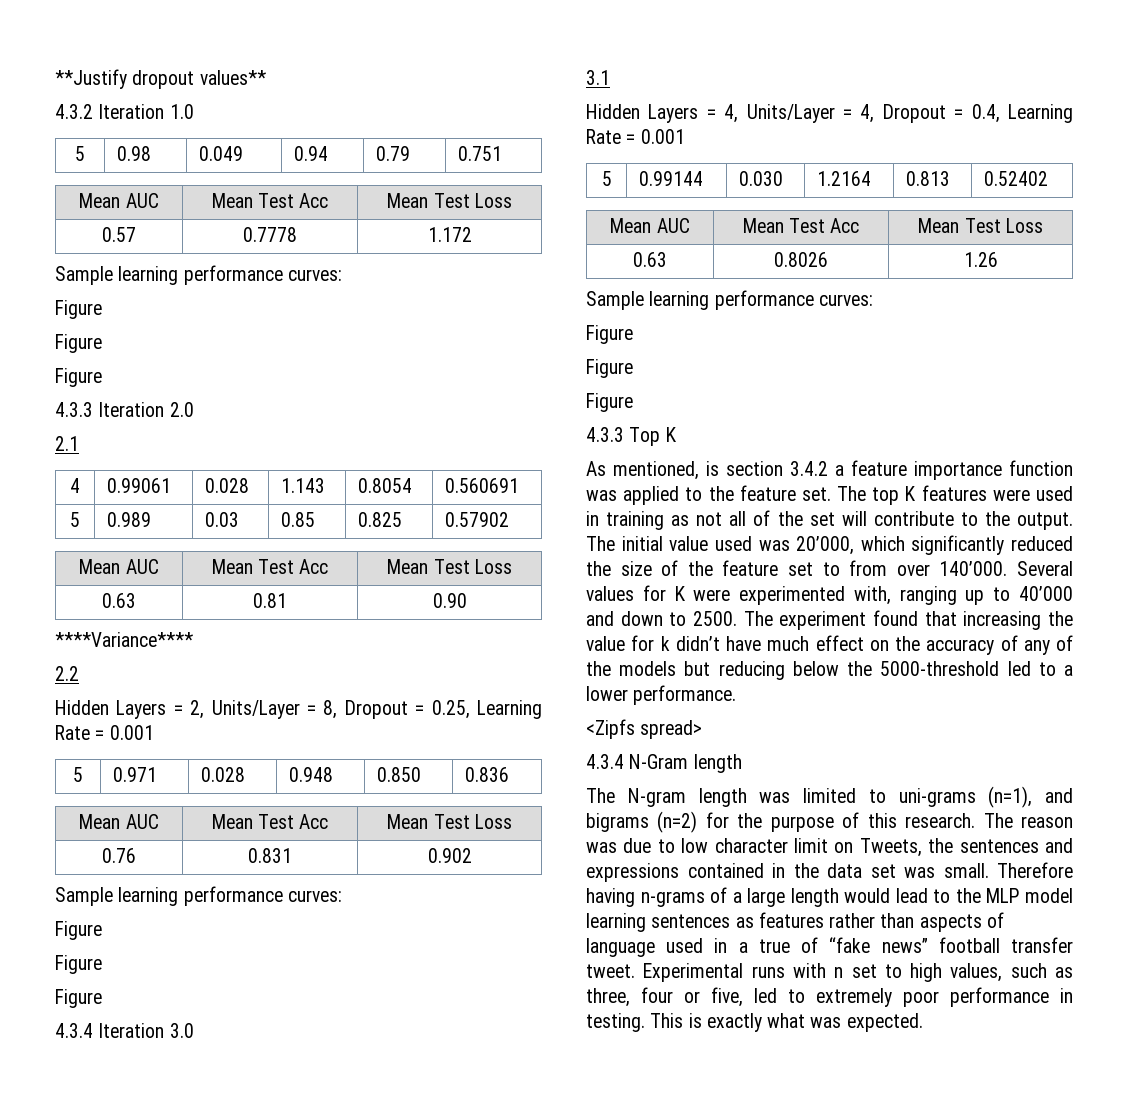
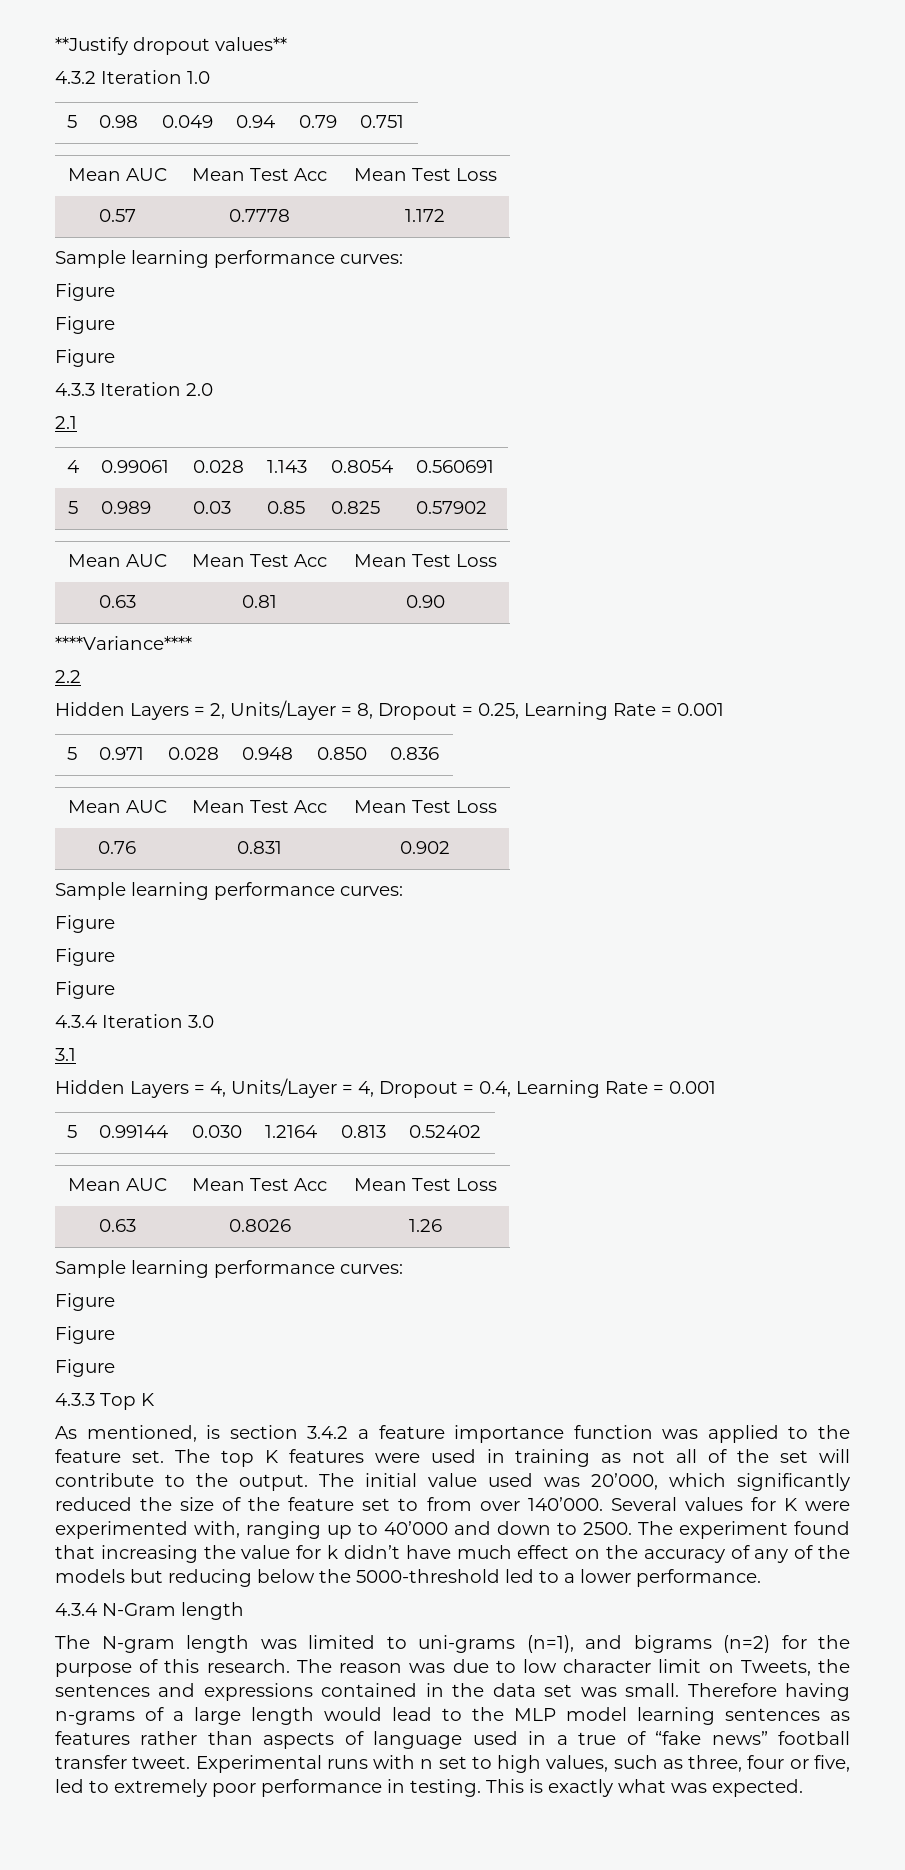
- <Zipfs spread>

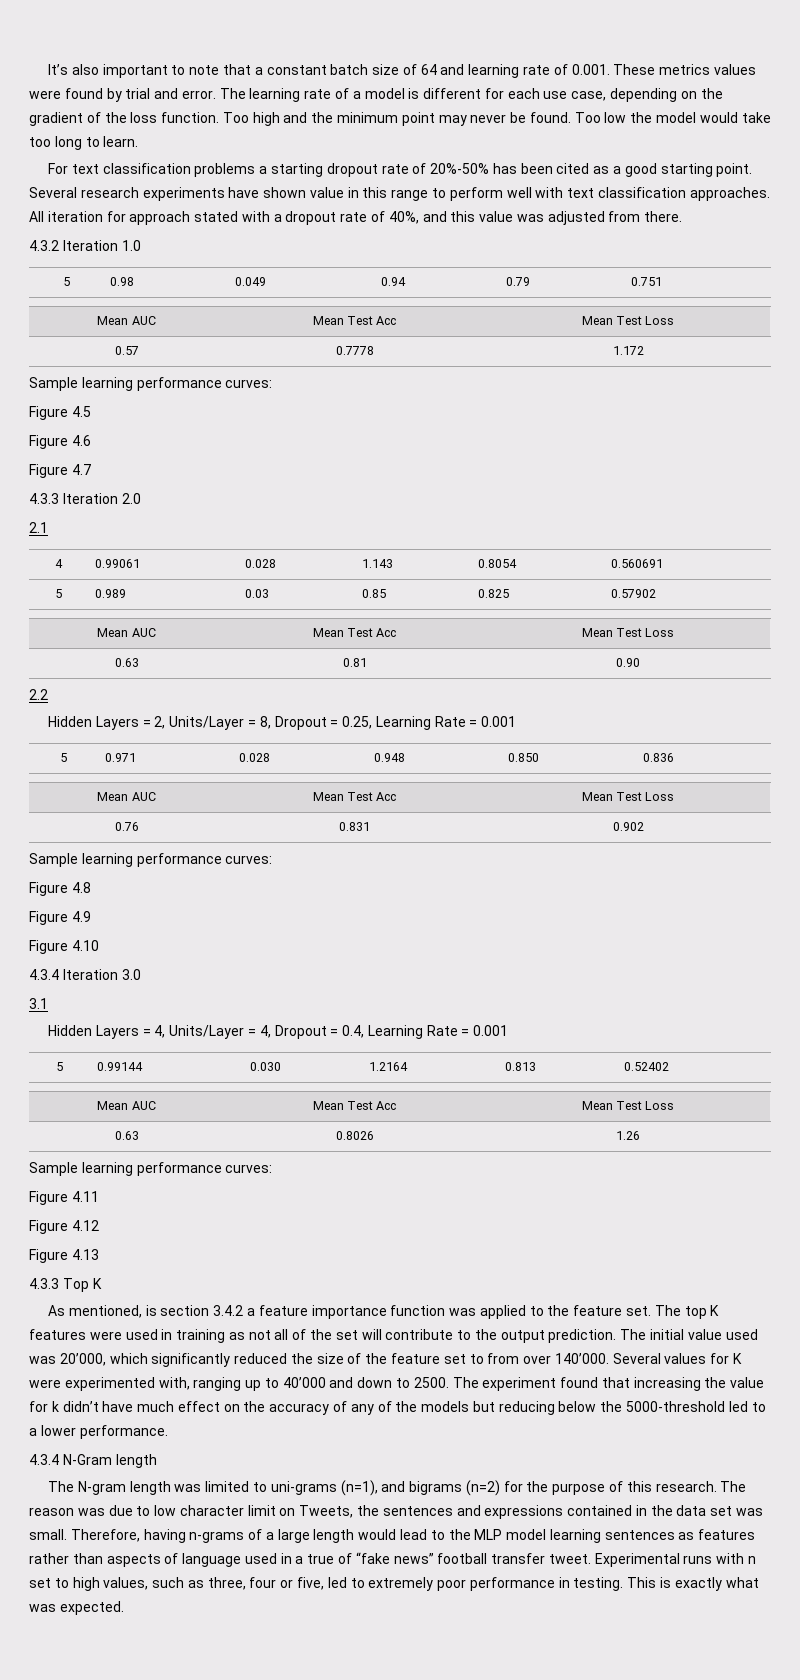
- **Justify dropout values**
+ It’s also important to note that a constant batch size of 64 and learning rate of 0.001. These metrics values were found by trial and error. The learning rate of a model is different for each use case, depending on the gradient of the loss function. Too high and the minimum point may never be found. Too low the model would take too long to learn.
+ For text classification problems a starting dropout rate of 20%-50% has been cited as a good starting point. Several research experiments have shown value in this range to perform well with text classification approaches. All iteration for approach stated with a dropout rate of 40%, and this value was adjusted from there.
  0.57 | 0.7778 | 1.172
  Sample learning performance curves:
- Figure
- Figure
- Figure
+ Figure 4.5
+ Figure 4.6
+ Figure 4.7
- ****Variance****
  0.76 | 0.831 | 0.902
  Sample learning performance curves:
- Figure
- Figure
- Figure
+ Figure 4.8
+ Figure 4.9
+ Figure 4.10
  0.63 | 0.8026 | 1.26
  Sample learning performance curves:
- Figure
- Figure
- Figure
+ Figure 4.11
+ Figure 4.12
+ Figure 4.13
- The top K features were used in training as not all of the set will contribute to the output.
+ The top K features were used in training as not all of the set will contribute to the output prediction.
- Therefore having n-grams of a large length would lead to the MLP model learning sentences as features rather than aspects of language used in a true of “fake news” football transfer tweet.
+ Therefore, having n-grams of a large length would lead to the MLP model learning sentences as features rather than aspects of language used in a true of “fake news” football transfer tweet.

